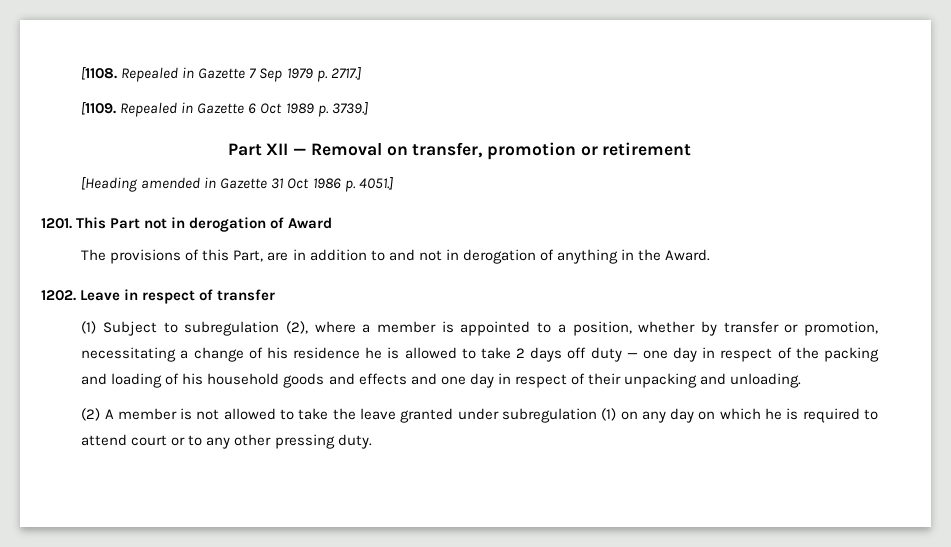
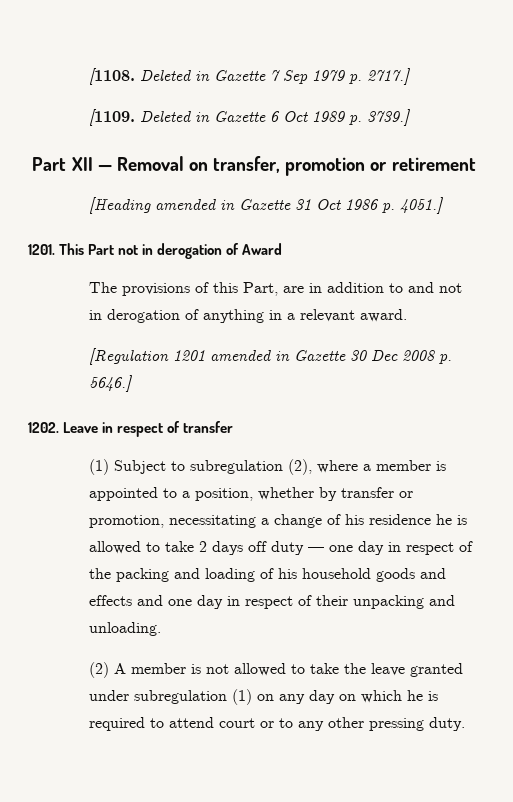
- Repealed in Gazette 7 Sep 1979 p. 2717.]
+ Deleted in Gazette 7 Sep 1979 p. 2717.]
- Repealed in Gazette 6 Oct 1989 p. 3739.]
+ Deleted in Gazette 6 Oct 1989 p. 3739.]
- The provisions of this Part, are in addition to and not in derogation of anything in the Award.
+ The provisions of this Part, are in addition to and not in derogation of anything in a relevant award.
+ [Regulation 1201 amended in Gazette 30 Dec 2008 p. 5646.]

